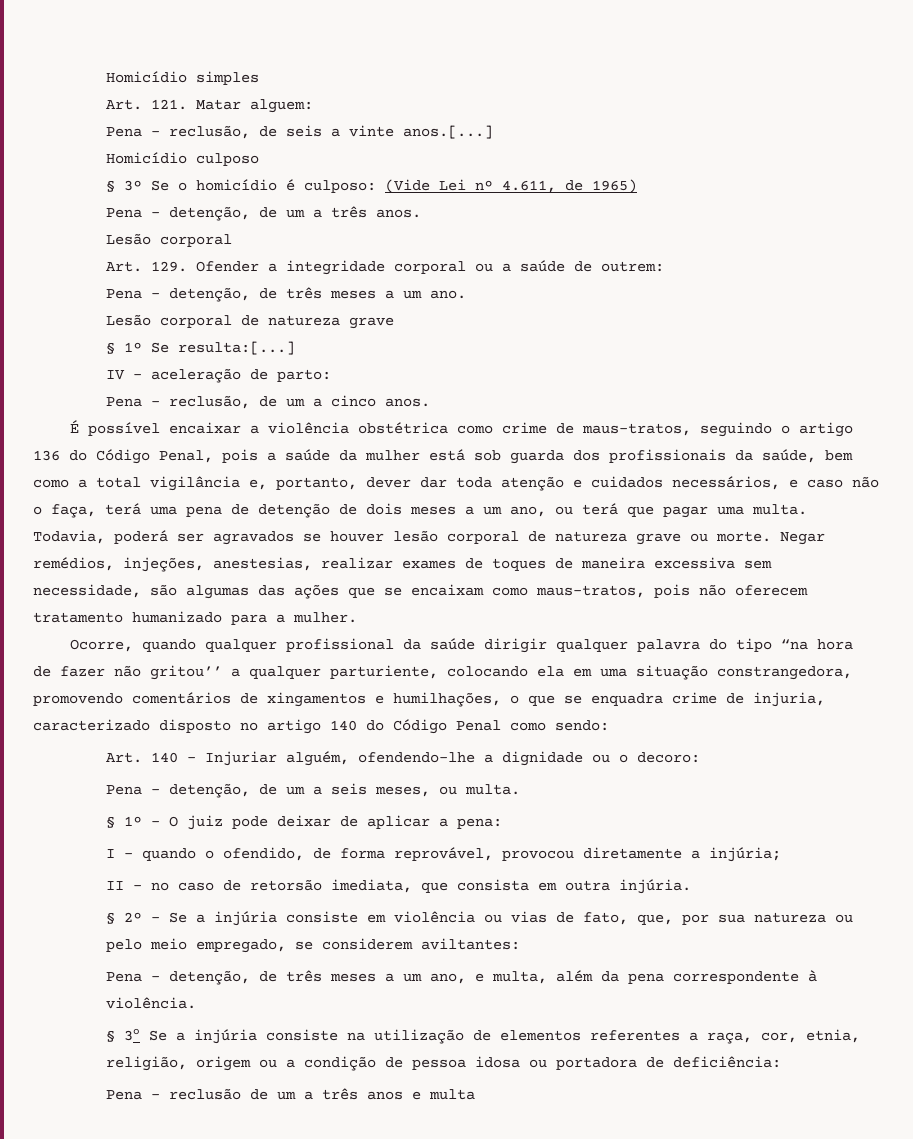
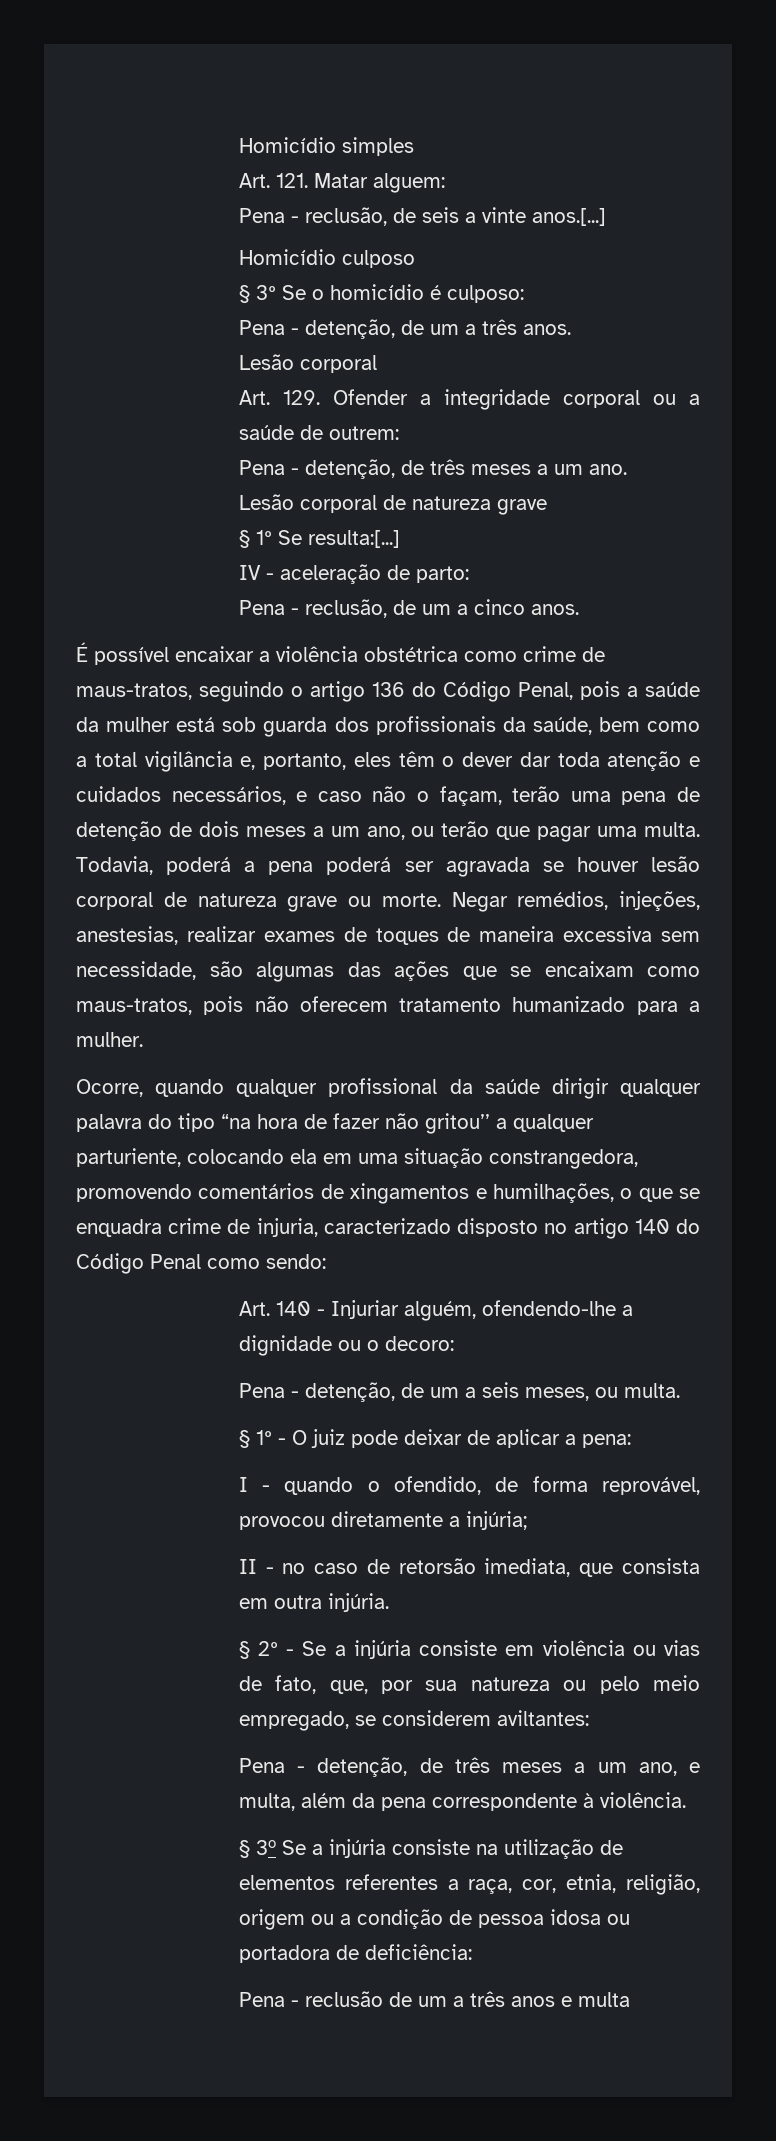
- § 3º Se o homicídio é culposo: (Vide Lei nº 4.611, de 1965)
+ § 3º Se o homicídio é culposo:
- É possível encaixar a violência obstétrica como crime de maus-tratos, seguindo o artigo 136 do Código Penal, pois a saúde da mulher está sob guarda dos profissionais da saúde, bem como a total vigilância e, portanto, dever dar toda atenção e cuidados necessários, e caso não o faça, terá uma pena de detenção de dois meses a um ano, ou terá que pagar uma multa.
+ É possível encaixar a violência obstétrica como crime de maus-tratos, seguindo o artigo 136 do Código Penal, pois a saúde da mulher está sob guarda dos profissionais da saúde, bem como a total vigilância e, portanto, eles têm o dever dar toda atenção e cuidados necessários, e caso não o façam, terão uma pena de detenção de dois meses a um ano, ou terão que pagar uma multa.
- Todavia, poderá ser agravados se houver lesão corporal de natureza grave ou morte.
+ Todavia, poderá a pena poderá ser agravada se houver lesão corporal de natureza grave ou morte.

